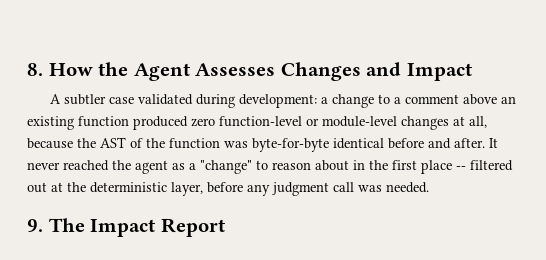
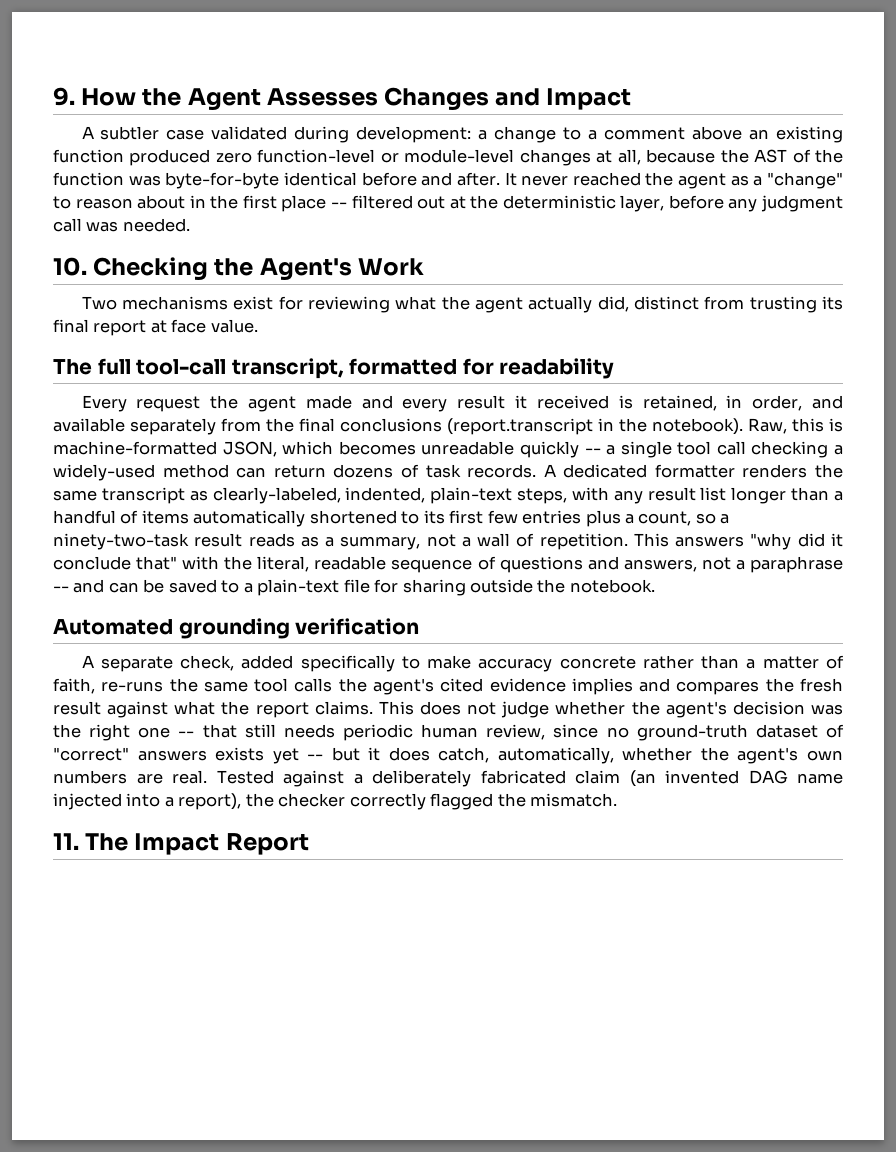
- 8. How the Agent Assesses Changes and Impact
+ 9. How the Agent Assesses Changes and Impact
- 9. The Impact Report
+ 10. Checking the Agent's Work
+ Two mechanisms exist for reviewing what the agent actually did, distinct from trusting its final report at face value.
+ The full tool-call transcript, formatted for readability
+ Every request the agent made and every result it received is retained, in order, and available separately from the final conclusions (report.transcript in the notebook). Raw, this is machine-formatted JSON, which becomes unreadable quickly -- a single tool call checking a widely-used method can return dozens of task records. A dedicated formatter renders the same transcript as clearly-labeled, indented, plain-text steps, with any result list longer than a handful of items automatically shortened to its first few entries plus a count, so a ninety-two-task result reads as a summary, not a wall of repetition. This answers "why did it conclude that" with the literal, readable sequence of questions and answers, not a paraphrase -- and can be saved to a plain-text file for sharing outside the notebook.
+ Automated grounding verification
+ A separate check, added specifically to make accuracy concrete rather than a matter of faith, re-runs the same tool calls the agent's cited evidence implies and compares the fresh result against what the report claims. This does not judge whether the agent's decision was the right one -- that still needs periodic human review, since no ground-truth dataset of "correct" answers exists yet -- but it does catch, automatically, whether the agent's own numbers are real. Tested against a deliberately fabricated claim (an invented DAG name injected into a report), the checker correctly flagged the mismatch.
+ 11. The Impact Report

